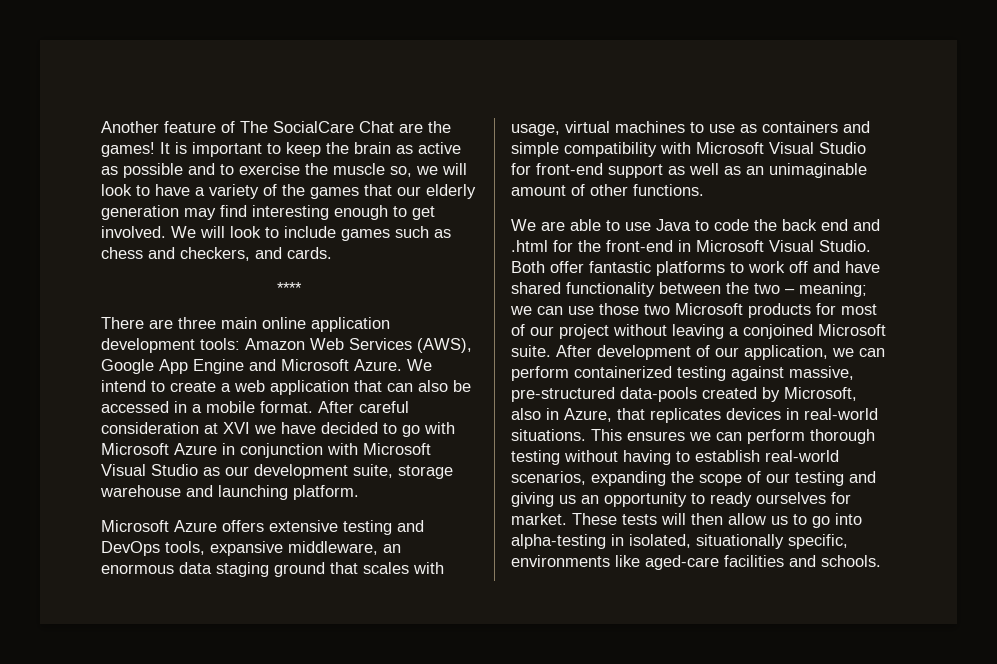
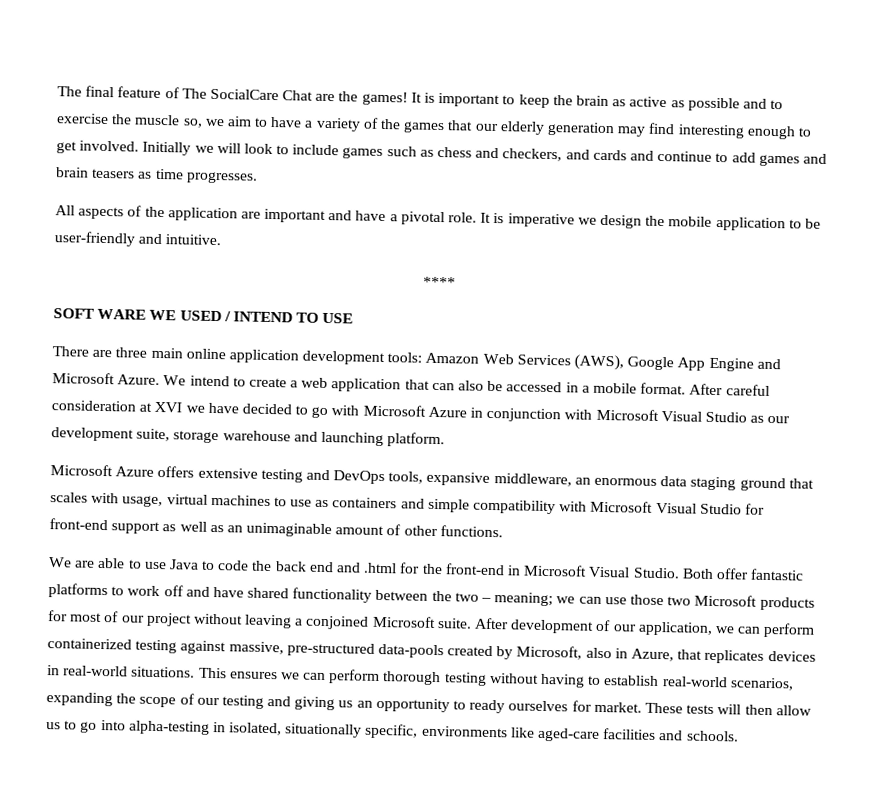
- Another feature of The SocialCare Chat are the games!
+ The final feature of The SocialCare Chat are the games!
- It is important to keep the brain as active as possible and to exercise the muscle so, we will look to have a variety of the games that our elderly generation may find interesting enough to get involved.
+ It is important to keep the brain as active as possible and to exercise the muscle so, we aim to have a variety of the games that our elderly generation may find interesting enough to get involved.
- We will look to include games such as chess and checkers, and cards.
+ Initially we will look to include games such as chess and checkers, and cards and continue to add games and brain teasers as time progresses.
+ All aspects of the application are important and have a pivotal role. It is imperative we design the mobile application to be user-friendly and intuitive.
  ****
+ SOFT WARE WE USED / INTEND TO USE

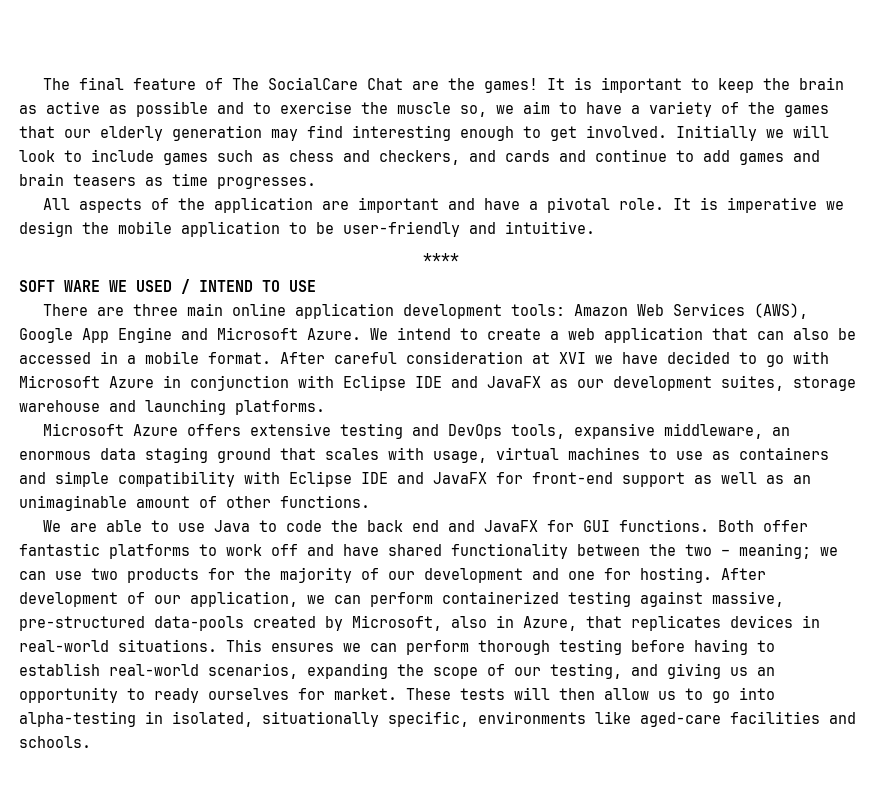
- After careful consideration at XVI we have decided to go with Microsoft Azure in conjunction with Microsoft Visual Studio as our development suite, storage warehouse and launching platform.
+ After careful consideration at XVI we have decided to go with Microsoft Azure in conjunction with Eclipse IDE and JavaFX as our development suites, storage warehouse and launching platforms.
- Microsoft Azure offers extensive testing and DevOps tools, expansive middleware, an enormous data staging ground that scales with usage, virtual machines to use as containers and simple compatibility with Microsoft Visual Studio for front-end support as well as an unimaginable amount of other functions.
+ Microsoft Azure offers extensive testing and DevOps tools, expansive middleware, an enormous data staging ground that scales with usage, virtual machines to use as containers and simple compatibility with Eclipse IDE and JavaFX for front-end support as well as an unimaginable amount of other functions.
- We are able to use Java to code the back end and .html for the front-end in Microsoft Visual Studio.
+ We are able to use Java to code the back end and JavaFX for GUI functions.
- Both offer fantastic platforms to work off and have shared functionality between the two – meaning; we can use those two Microsoft products for most of our project without leaving a conjoined Microsoft suite.
+ Both offer fantastic platforms to work off and have shared functionality between the two – meaning; we can use two products for the majority of our development and one for hosting.
- This ensures we can perform thorough testing without having to establish real-world scenarios, expanding the scope of our testing and giving us an opportunity to ready ourselves for market.
+ This ensures we can perform thorough testing before having to establish real-world scenarios, expanding the scope of our testing, and giving us an opportunity to ready ourselves for market.

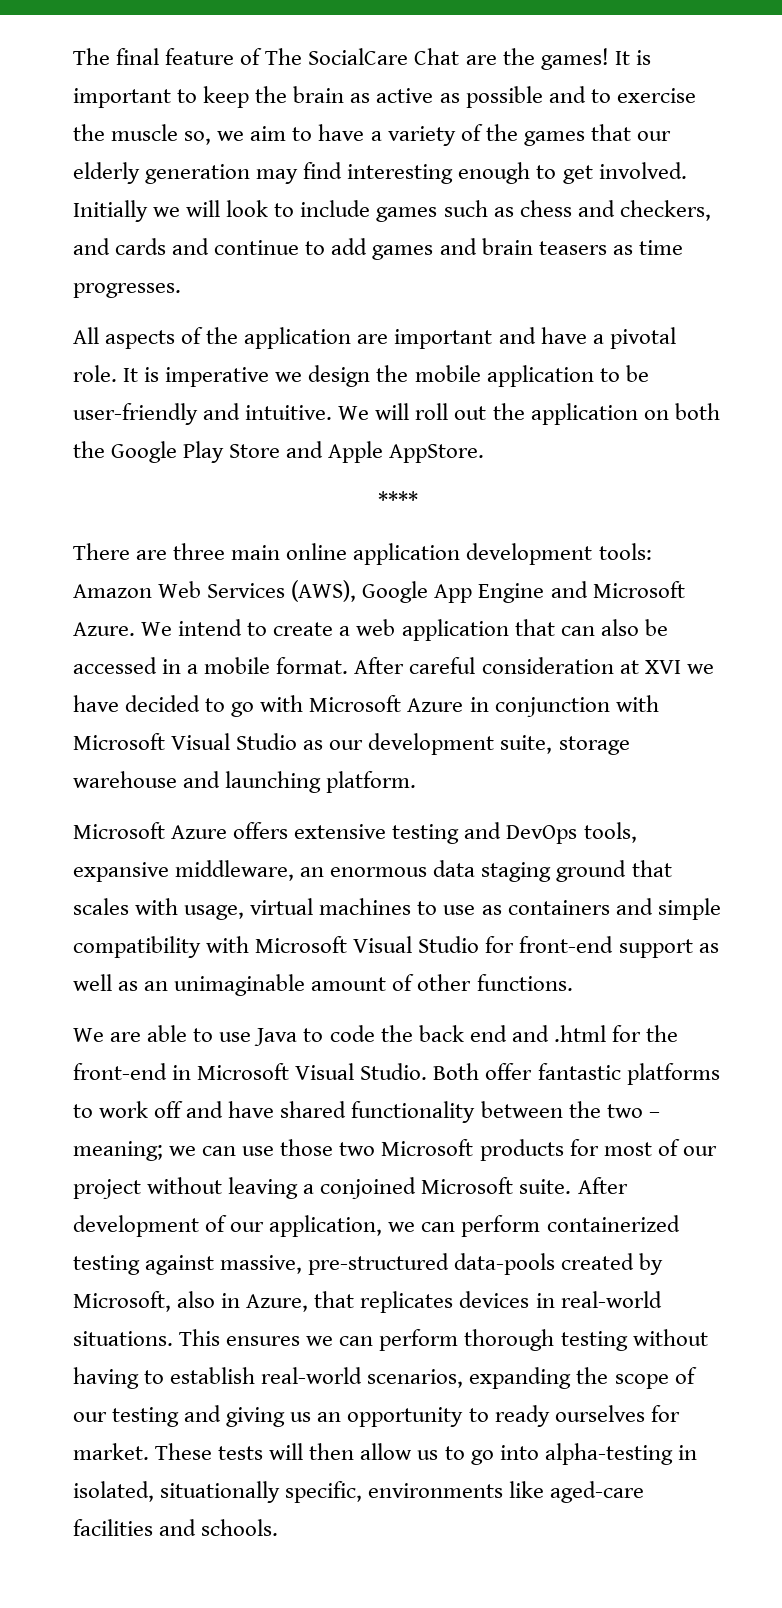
- It is imperative we design the mobile application to be user-friendly and intuitive.
+ It is imperative we design the mobile application to be user-friendly and intuitive. We will roll out the application on both the Google Play Store and Apple AppStore.
  ****
- SOFT WARE WE USED / INTEND TO USE
- After careful consideration at XVI we have decided to go with Microsoft Azure in conjunction with Eclipse IDE and JavaFX as our development suites, storage warehouse and launching platforms.
+ After careful consideration at XVI we have decided to go with Microsoft Azure in conjunction with Microsoft Visual Studio as our development suite, storage warehouse and launching platform.
- Microsoft Azure offers extensive testing and DevOps tools, expansive middleware, an enormous data staging ground that scales with usage, virtual machines to use as containers and simple compatibility with Eclipse IDE and JavaFX for front-end support as well as an unimaginable amount of other functions.
+ Microsoft Azure offers extensive testing and DevOps tools, expansive middleware, an enormous data staging ground that scales with usage, virtual machines to use as containers and simple compatibility with Microsoft Visual Studio for front-end support as well as an unimaginable amount of other functions.
- We are able to use Java to code the back end and JavaFX for GUI functions.
+ We are able to use Java to code the back end and .html for the front-end in Microsoft Visual Studio.
- Both offer fantastic platforms to work off and have shared functionality between the two – meaning; we can use two products for the majority of our development and one for hosting.
+ Both offer fantastic platforms to work off and have shared functionality between the two – meaning; we can use those two Microsoft products for most of our project without leaving a conjoined Microsoft suite.
- This ensures we can perform thorough testing before having to establish real-world scenarios, expanding the scope of our testing, and giving us an opportunity to ready ourselves for market.
+ This ensures we can perform thorough testing without having to establish real-world scenarios, expanding the scope of our testing and giving us an opportunity to ready ourselves for market.

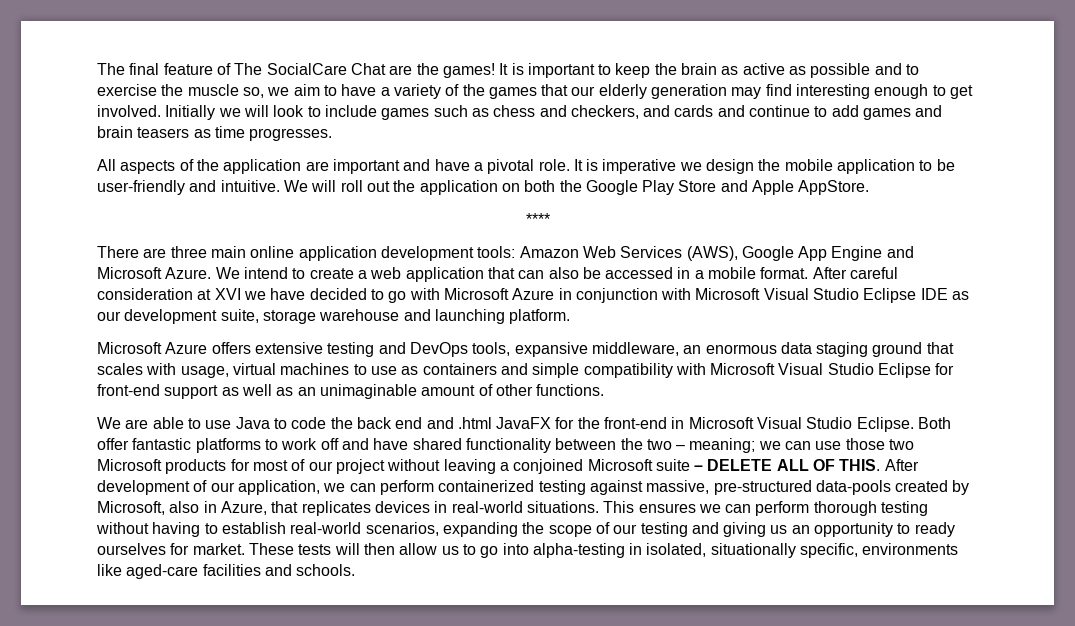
- After careful consideration at XVI we have decided to go with Microsoft Azure in conjunction with Microsoft Visual Studio as our development suite, storage warehouse and launching platform.
+ After careful consideration at XVI we have decided to go with Microsoft Azure in conjunction with Microsoft Visual Studio Eclipse IDE as our development suite, storage warehouse and launching platform.
- Microsoft Azure offers extensive testing and DevOps tools, expansive middleware, an enormous data staging ground that scales with usage, virtual machines to use as containers and simple compatibility with Microsoft Visual Studio for front-end support as well as an unimaginable amount of other functions.
+ Microsoft Azure offers extensive testing and DevOps tools, expansive middleware, an enormous data staging ground that scales with usage, virtual machines to use as containers and simple compatibility with Microsoft Visual Studio Eclipse for front-end support as well as an unimaginable amount of other functions.
- We are able to use Java to code the back end and .html for the front-end in Microsoft Visual Studio.
+ We are able to use Java to code the back end and .html JavaFX for the front-end in Microsoft Visual Studio Eclipse.
- Both offer fantastic platforms to work off and have shared functionality between the two – meaning; we can use those two Microsoft products for most of our project without leaving a conjoined Microsoft suite.
+ Both offer fantastic platforms to work off and have shared functionality between the two – meaning; we can use those two Microsoft products for most of our project without leaving a conjoined Microsoft suite – DELETE ALL OF THIS.

